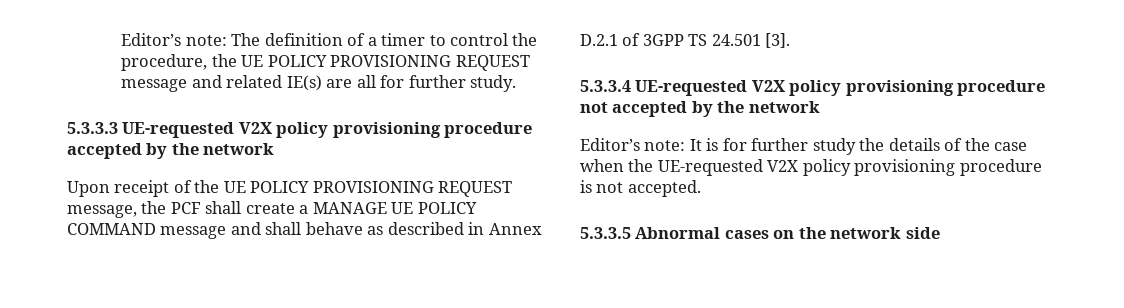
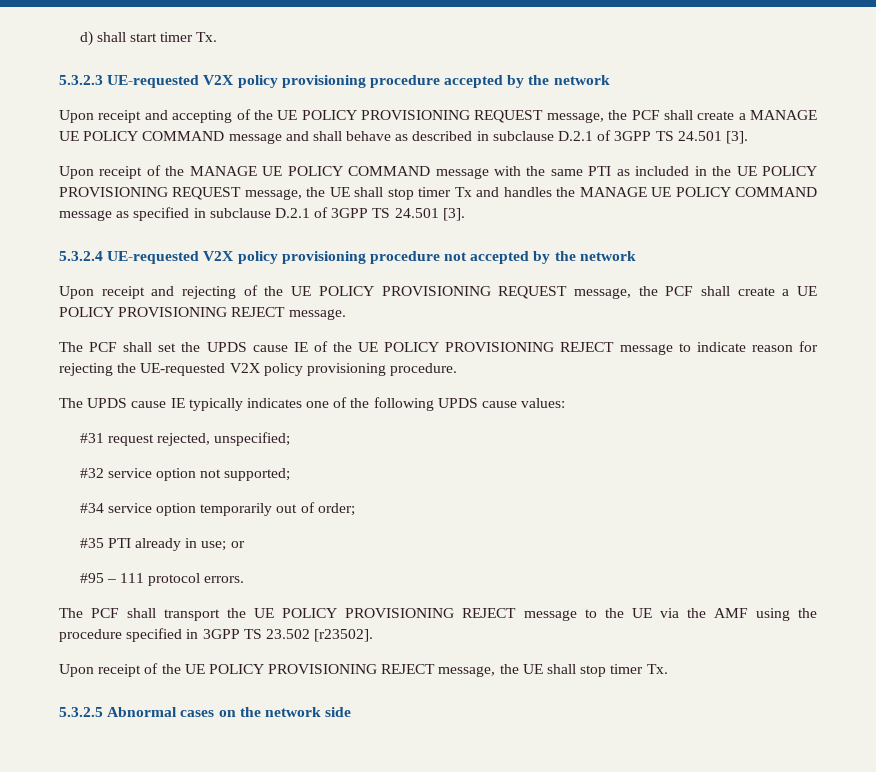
- Editor’s note: The definition of a timer to control the procedure, the UE POLICY PROVISIONING REQUEST message and related IE(s) are all for further study.
- 5.3.3.3 UE-requested V2X policy provisioning procedure accepted by the network
+ d) shall start timer Tx.
+ 5.3.2.3 UE-requested V2X policy provisioning procedure accepted by the network
- Upon receipt of the UE POLICY PROVISIONING REQUEST message, the PCF shall create a MANAGE UE POLICY COMMAND message and shall behave as described in Annex D.2.1 of 3GPP TS 24.501 [3].
- 5.3.3.4 UE-requested V2X policy provisioning procedure not accepted by the network
+ Upon receipt and accepting of the UE POLICY PROVISIONING REQUEST message, the PCF shall create a MANAGE UE POLICY COMMAND message and shall behave as described in subclause D.2.1 of 3GPP TS 24.501 [3].
+ Upon receipt of the MANAGE UE POLICY COMMAND message with the same PTI as included in the UE POLICY PROVISIONING REQUEST message, the UE shall stop timer Tx and handles the MANAGE UE POLICY COMMAND message as specified in subclause D.2.1 of 3GPP TS 24.501 [3].
+ 5.3.2.4 UE-requested V2X policy provisioning procedure not accepted by the network
- Editor’s note: It is for further study the details of the case when the UE-requested V2X policy provisioning procedure is not accepted.
- 5.3.3.5 Abnormal cases on the network side
+ Upon receipt and rejecting of the UE POLICY PROVISIONING REQUEST message, the PCF shall create a UE POLICY PROVISIONING REJECT message.
+ The PCF shall set the UPDS cause IE of the UE POLICY PROVISIONING REJECT message to indicate reason for rejecting the UE-requested V2X policy provisioning procedure.
+ The UPDS cause IE typically indicates one of the following UPDS cause values:
+ #31 request rejected, unspecified;
+ #32 service option not supported;
+ #34 service option temporarily out of order;
+ #35 PTI already in use; or
+ #95 – 111 protocol errors.
+ The PCF shall transport the UE POLICY PROVISIONING REJECT message to the UE via the AMF using the procedure specified in 3GPP TS 23.502 [r23502].
+ Upon receipt of the UE POLICY PROVISIONING REJECT message, the UE shall stop timer Tx.
+ 5.3.2.5 Abnormal cases on the network side

